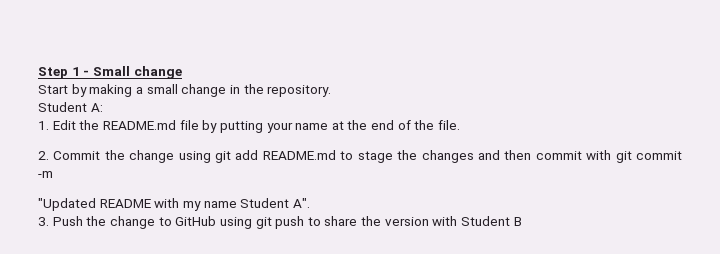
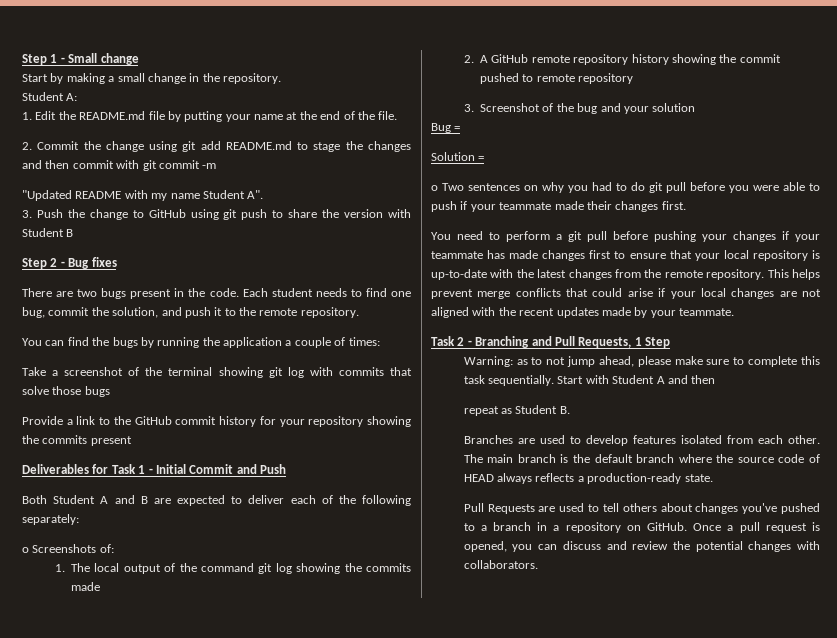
+ Step 2 - Bug fixes
+ There are two bugs present in the code. Each student needs to find one bug, commit the solution, and push it to the remote repository.
+ You can find the bugs by running the application a couple of times:
+ Take a screenshot of the terminal showing git log with commits that solve those bugs
+ Provide a link to the GitHub commit history for your repository showing the commits present
+ Deliverables for Task 1 - Initial Commit and Push
+ Both Student A and B are expected to deliver each of the following separately:
+ o Screenshots of:
+ 1. The local output of the command git log showing the commits made
+ 2. A GitHub remote repository history showing the commit pushed to remote repository
+ 3. Screenshot of the bug and your solution
+ Bug =
+ Solution =
+ o Two sentences on why you had to do git pull before you were able to push if your teammate made their changes first.
+ You need to perform a git pull before pushing your changes if your teammate has made changes first to ensure that your local repository is up-to-date with the latest changes from the remote repository. This helps prevent merge conflicts that could arise if your local changes are not aligned with the recent updates made by your teammate.
+ Task 2 - Branching and Pull Requests, 1 Step
+ Warning: as to not jump ahead, please make sure to complete this task sequentially. Start with Student A and then
+ repeat as Student B.
+ Branches are used to develop features isolated from each other. The main branch is the default branch where the source code of HEAD always reflects a production-ready state.
+ Pull Requests are used to tell others about changes you've pushed to a branch in a repository on GitHub. Once a pull request is opened, you can discuss and review the potential changes with collaborators.

